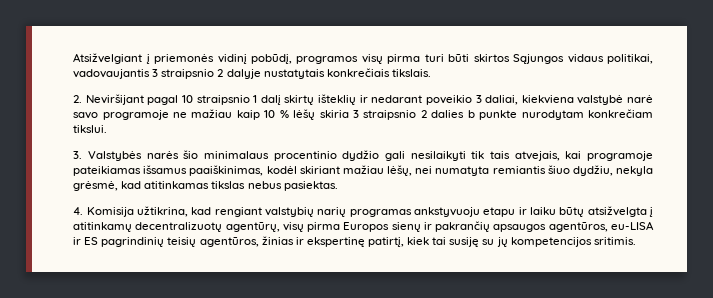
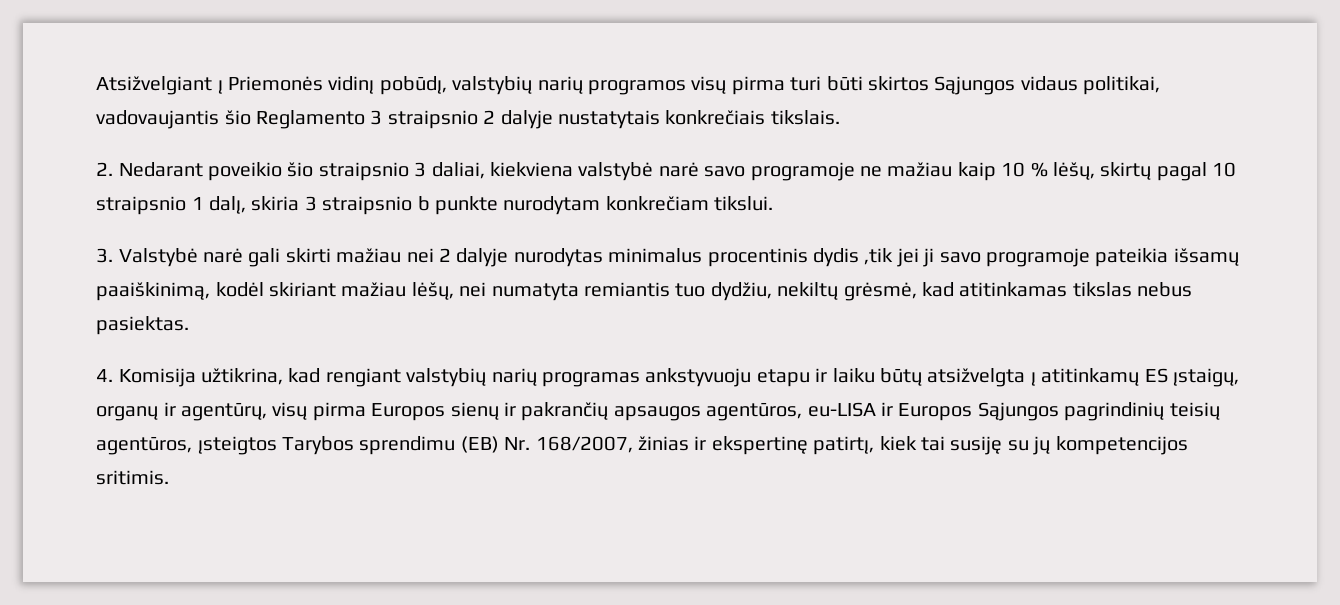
- Atsižvelgiant į priemonės vidinį pobūdį, programos visų pirma turi būti skirtos Sąjungos vidaus politikai, vadovaujantis 3 straipsnio 2 dalyje nustatytais konkrečiais tikslais.
+ Atsižvelgiant į Priemonės vidinį pobūdį, valstybių narių programos visų pirma turi būti skirtos Sąjungos vidaus politikai, vadovaujantis šio Reglamento 3 straipsnio 2 dalyje nustatytais konkrečiais tikslais.
- 2. Neviršijant pagal 10 straipsnio 1 dalį skirtų išteklių ir nedarant poveikio 3 daliai, kiekviena valstybė narė savo programoje ne mažiau kaip 10 % lėšų skiria 3 straipsnio 2 dalies b punkte nurodytam konkrečiam tikslui.
+ 2. Nedarant poveikio šio straipsnio 3 daliai, kiekviena valstybė narė savo programoje ne mažiau kaip 10 % lėšų, skirtų pagal 10 straipsnio 1 dalį, skiria 3 straipsnio b punkte nurodytam konkrečiam tikslui.
- 3. Valstybės narės šio minimalaus procentinio dydžio gali nesilaikyti tik tais atvejais, kai programoje pateikiamas išsamus paaiškinimas, kodėl skiriant mažiau lėšų, nei numatyta remiantis šiuo dydžiu, nekyla grėsmė, kad atitinkamas tikslas nebus pasiektas.
+ 3. Valstybė narė gali skirti mažiau nei 2 dalyje nurodytas minimalus procentinis dydis ,tik jei ji savo programoje pateikia išsamų paaiškinimą, kodėl skiriant mažiau lėšų, nei numatyta remiantis tuo dydžiu, nekiltų grėsmė, kad atitinkamas tikslas nebus pasiektas.
- 4. Komisija užtikrina, kad rengiant valstybių narių programas ankstyvuoju etapu ir laiku būtų atsižvelgta į atitinkamų decentralizuotų agentūrų, visų pirma Europos sienų ir pakrančių apsaugos agentūros, eu-LISA ir ES pagrindinių teisių agentūros, žinias ir ekspertinę patirtį, kiek tai susiję su jų kompetencijos sritimis.
+ 4. Komisija užtikrina, kad rengiant valstybių narių programas ankstyvuoju etapu ir laiku būtų atsižvelgta į atitinkamų ES įstaigų, organų ir agentūrų, visų pirma Europos sienų ir pakrančių apsaugos agentūros, eu-LISA ir Europos Sąjungos pagrindinių teisių agentūros, įsteigtos Tarybos sprendimu (EB) Nr. 168/2007, žinias ir ekspertinę patirtį, kiek tai susiję su jų kompetencijos sritimis.

